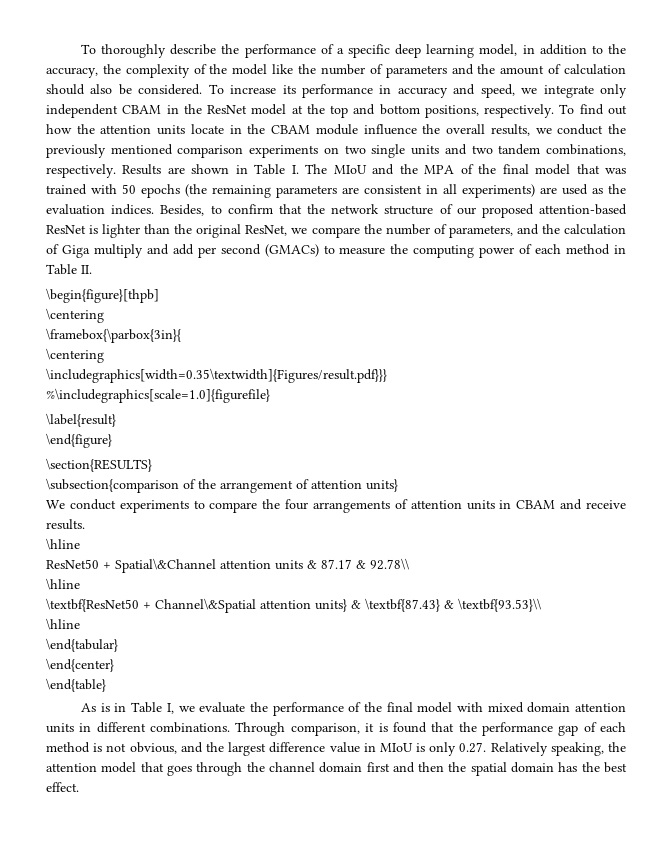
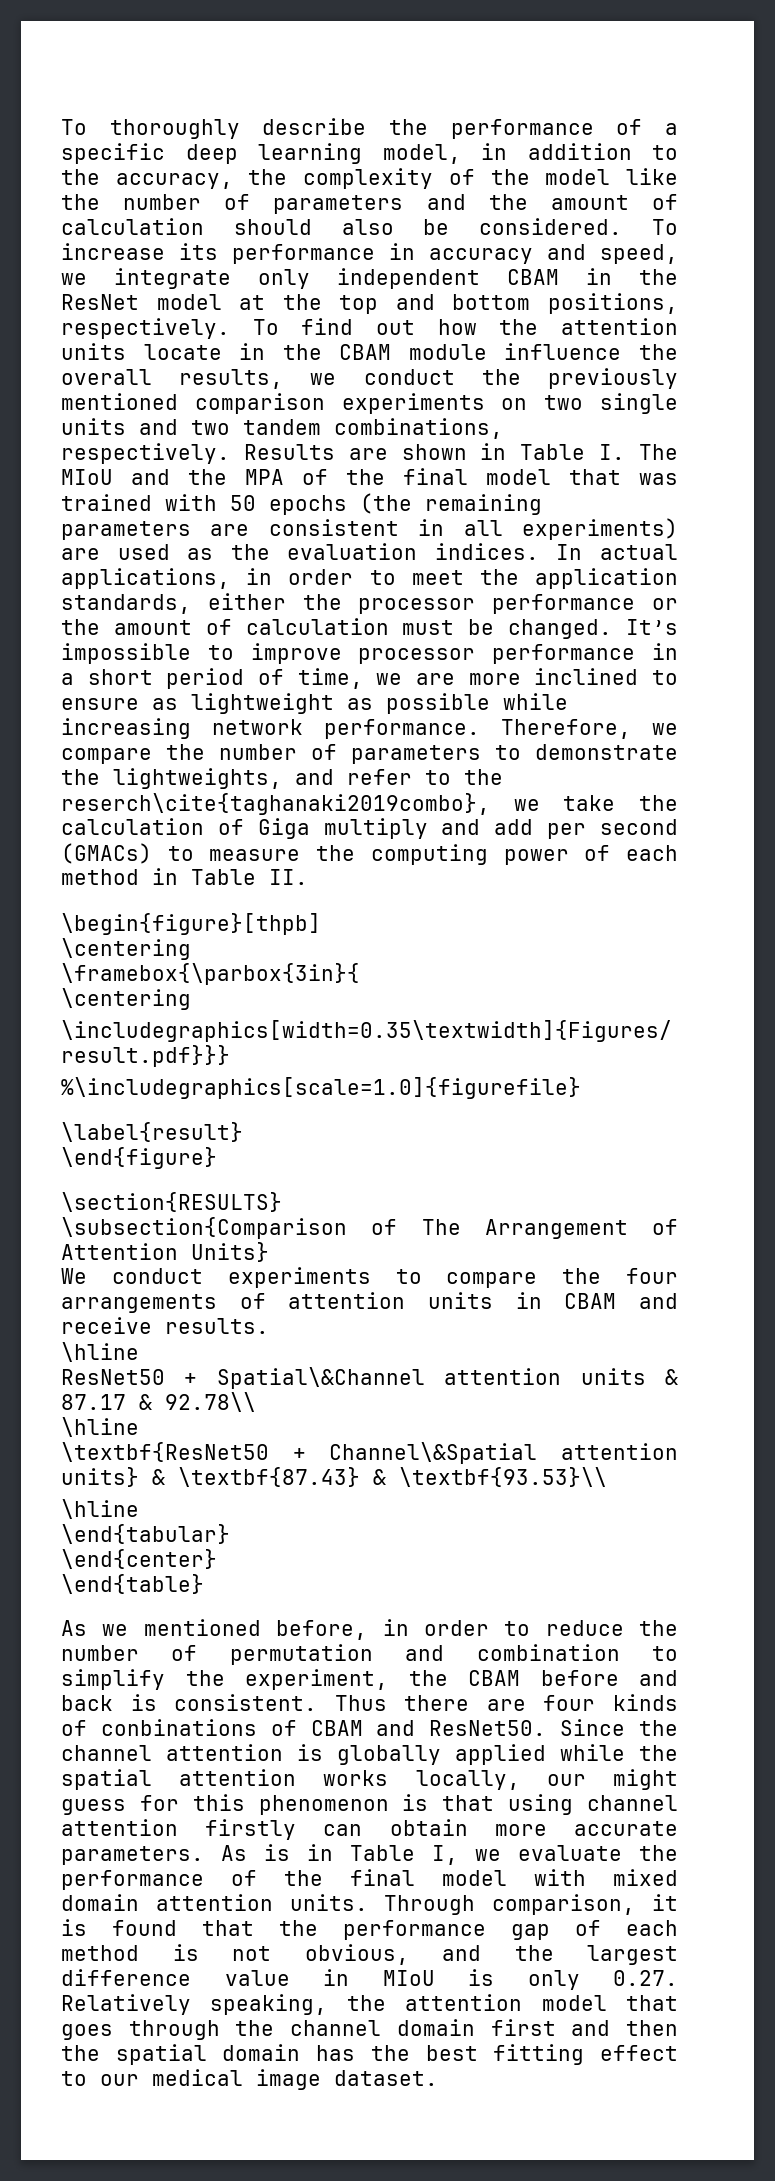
- Besides, to confirm that the network structure of our proposed attention-based ResNet is lighter than the original ResNet, we compare the number of parameters, and the calculation of Giga multiply and add per second (GMACs) to measure the computing power of each method in Table II.
+ In actual applications, in order to meet the application standards, either the processor performance or the amount of calculation must be changed. It’s impossible to improve processor performance in a short period of time, we are more inclined to ensure as lightweight as possible while increasing network performance. Therefore, we compare the number of parameters to demonstrate the lightweights, and refer to the reserch\cite{taghanaki2019combo}, we take the calculation of Giga multiply and add per second (GMACs) to measure the computing power of each method in Table II.
- \subsection{comparison of the arrangement of attention units}
+ \subsection{Comparison of The Arrangement of Attention Units}
- As is in Table I, we evaluate the performance of the final model with mixed domain attention units in different combinations.
+ As we mentioned before, in order to reduce the number of permutation and combination to simplify the experiment, the CBAM before and back is consistent. Thus there are four kinds of conbinations of CBAM and ResNet50. Since the channel attention is globally applied while the spatial attention works locally, our might guess for this phenomenon is that using channel attention firstly can obtain more accurate parameters. As is in Table I, we evaluate the performance of the final model with mixed domain attention units.
- Through comparison, it is found that the performance gap of each method is not obvious, and the largest difference value in MIoU is only 0.27. Relatively speaking, the attention model that goes through the channel domain first and then the spatial domain has the best effect.
+ Through comparison, it is found that the performance gap of each method is not obvious, and the largest difference value in MIoU is only 0.27. Relatively speaking, the attention model that goes through the channel domain first and then the spatial domain has the best fitting effect to our medical image dataset.

